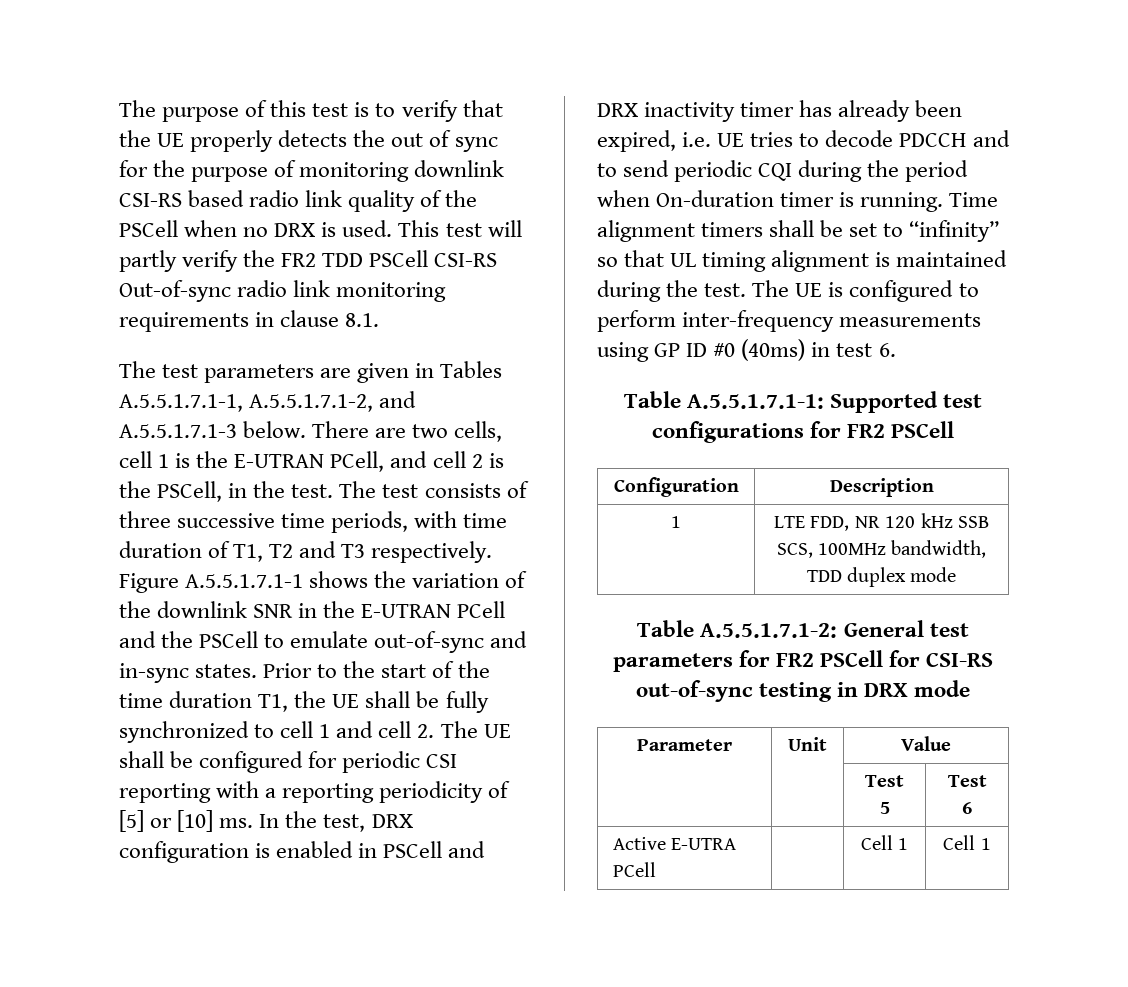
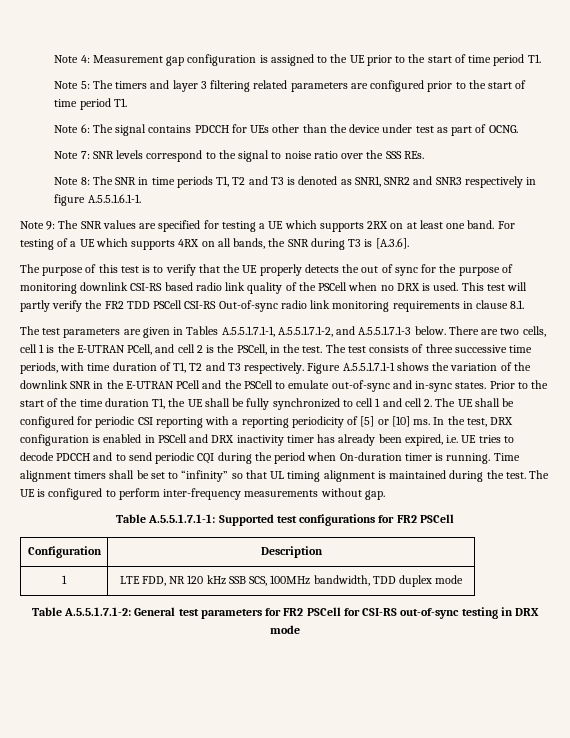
+ Note 4: Measurement gap configuration is assigned to the UE prior to the start of time period T1.
+ Note 5: The timers and layer 3 filtering related parameters are configured prior to the start of time period T1.
+ Note 6: The signal contains PDCCH for UEs other than the device under test as part of OCNG.
+ Note 7: SNR levels correspond to the signal to noise ratio over the SSS REs.
+ Note 8: The SNR in time periods T1, T2 and T3 is denoted as SNR1, SNR2 and SNR3 respectively in figure A.5.5.1.6.1-1.
+ Note 9: The SNR values are specified for testing a UE which supports 2RX on at least one band. For testing of a UE which supports 4RX on all bands, the SNR during T3 is [A.3.6].
- The UE is configured to perform inter-frequency measurements using GP ID #0 (40ms) in test 6.
+ The UE is configured to perform inter-frequency measurements without gap.
- Parameter | Unit | Value
- | | Test 5 | Test 6
- Active E-UTRA PCell | | Cell 1 | Cell 1

